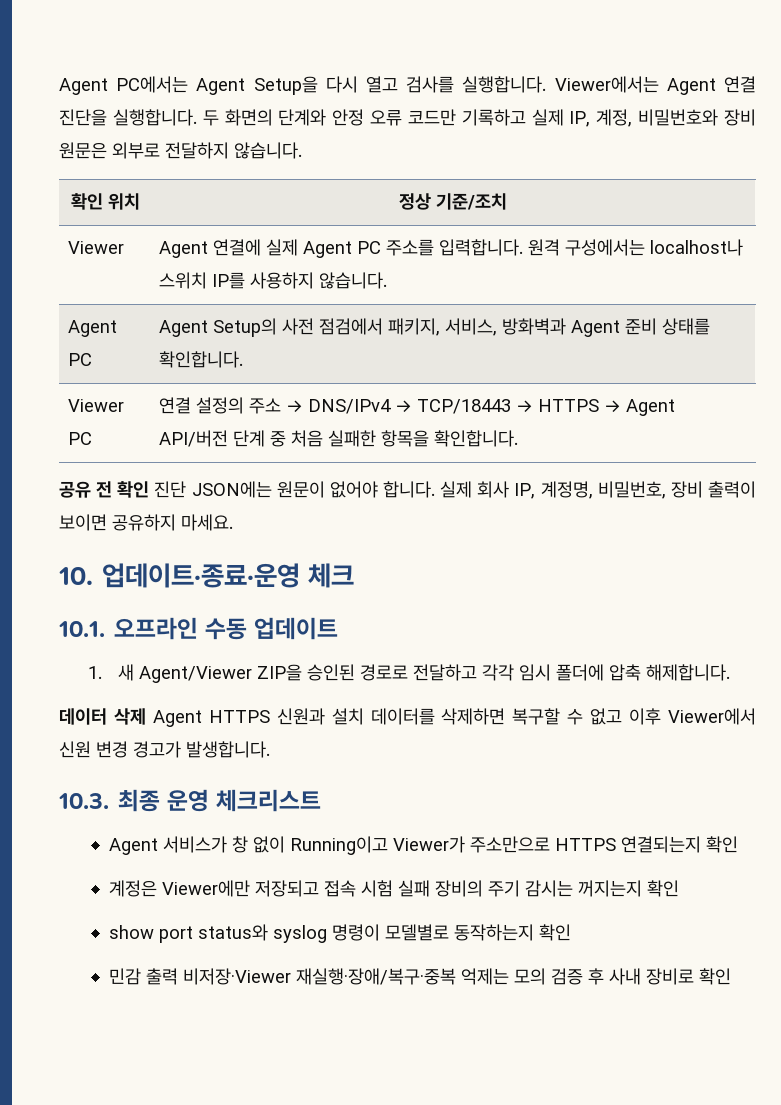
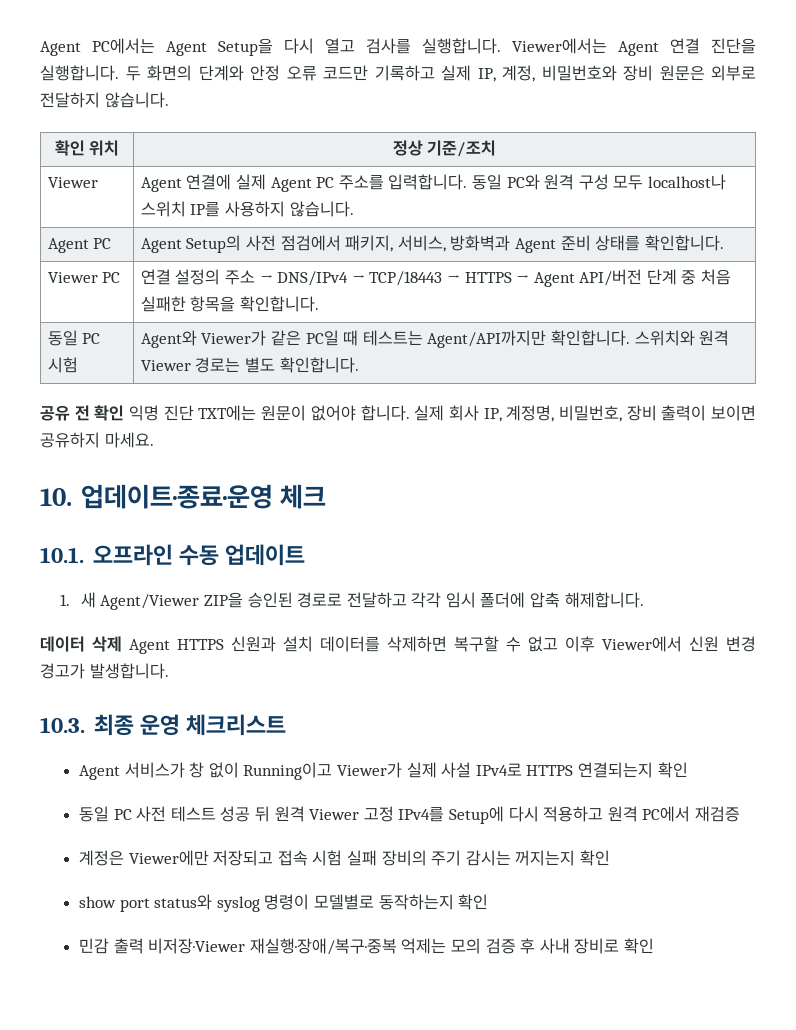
- Viewer | Agent 연결에 실제 Agent PC 주소를 입력합니다. 원격 구성에서는 localhost나 스위치 IP를 사용하지 않습니다.
+ Viewer | Agent 연결에 실제 Agent PC 주소를 입력합니다. 동일 PC와 원격 구성 모두 localhost나 스위치 IP를 사용하지 않습니다.
+ 동일 PC 시험 | Agent와 Viewer가 같은 PC일 때 테스트는 Agent/API까지만 확인합니다. 스위치와 원격 Viewer 경로는 별도 확인합니다.
- 공유 전 확인 진단 JSON에는 원문이 없어야 합니다.
+ 공유 전 확인 익명 진단 TXT에는 원문이 없어야 합니다.
- Agent 서비스가 창 없이 Running이고 Viewer가 주소만으로 HTTPS 연결되는지 확인
+ Agent 서비스가 창 없이 Running이고 Viewer가 실제 사설 IPv4로 HTTPS 연결되는지 확인
+ 동일 PC 사전 테스트 성공 뒤 원격 Viewer 고정 IPv4를 Setup에 다시 적용하고 원격 PC에서 재검증

